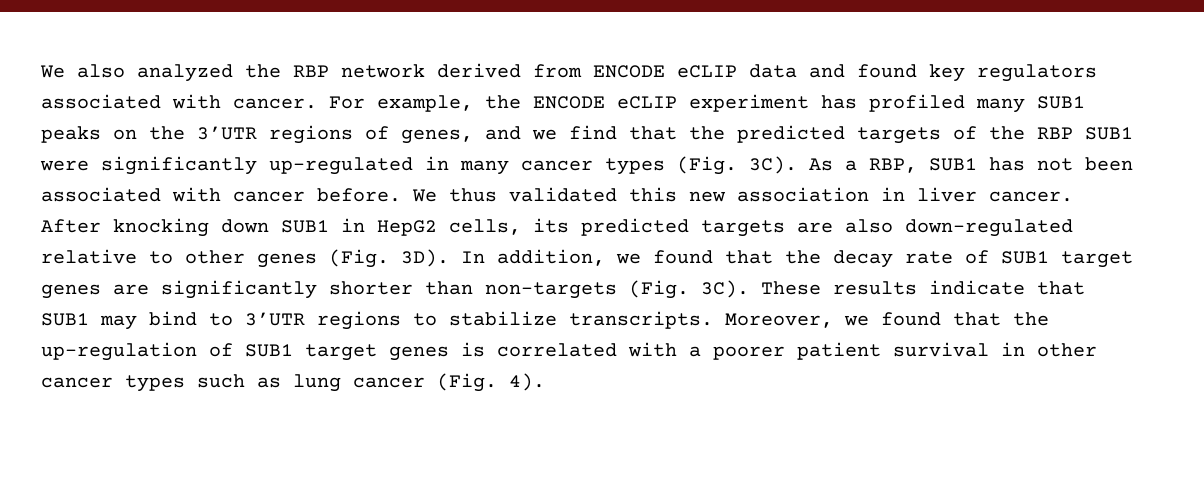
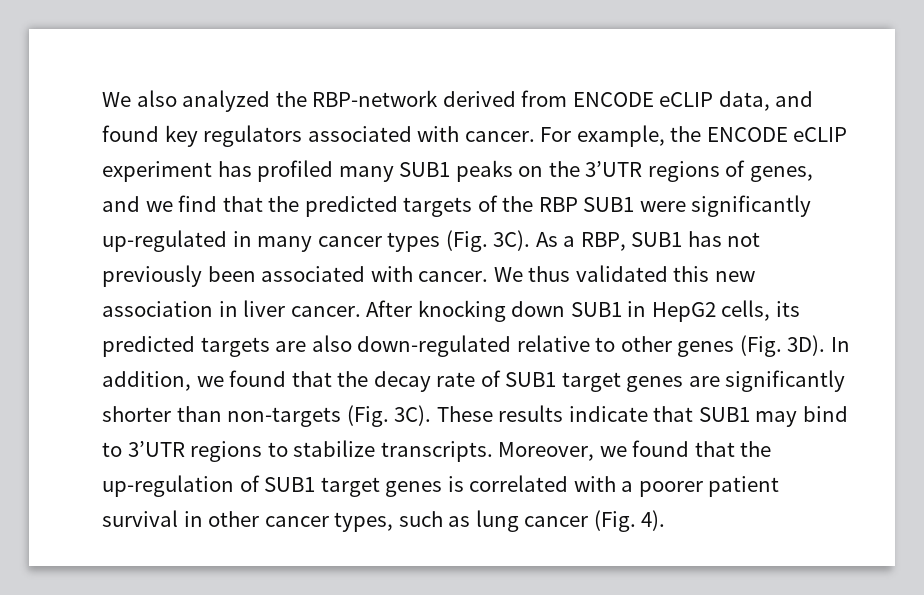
- We also analyzed the RBP network derived from ENCODE eCLIP data and found key regulators associated with cancer.
+ We also analyzed the RBP-network derived from ENCODE eCLIP data, and found key regulators associated with cancer.
- As a RBP, SUB1 has not been associated with cancer before.
+ As a RBP, SUB1 has not previously been associated with cancer.
- Moreover, we found that the up-regulation of SUB1 target genes is correlated with a poorer patient survival in other cancer types such as lung cancer (Fig. 4).
+ Moreover, we found that the up-regulation of SUB1 target genes is correlated with a poorer patient survival in other cancer types, such as lung cancer (Fig. 4).

